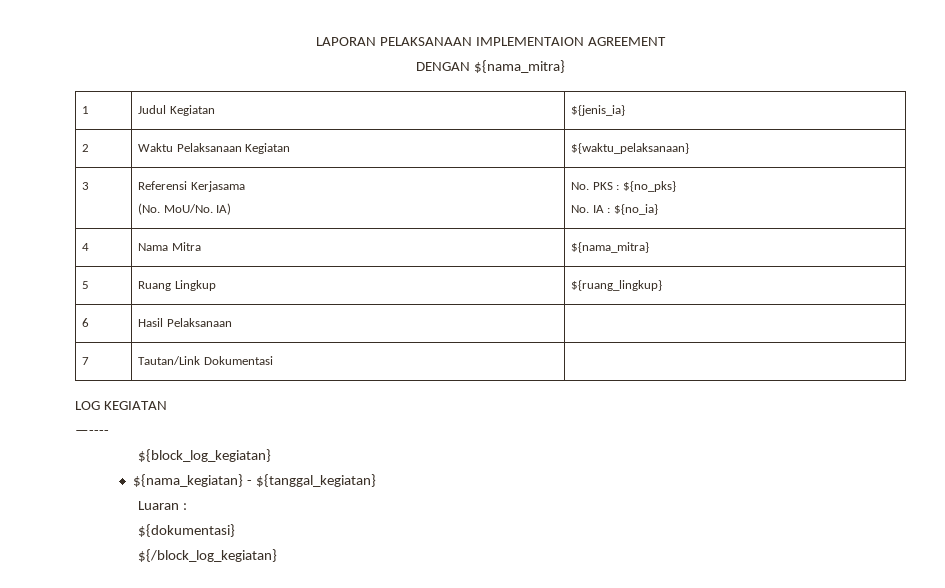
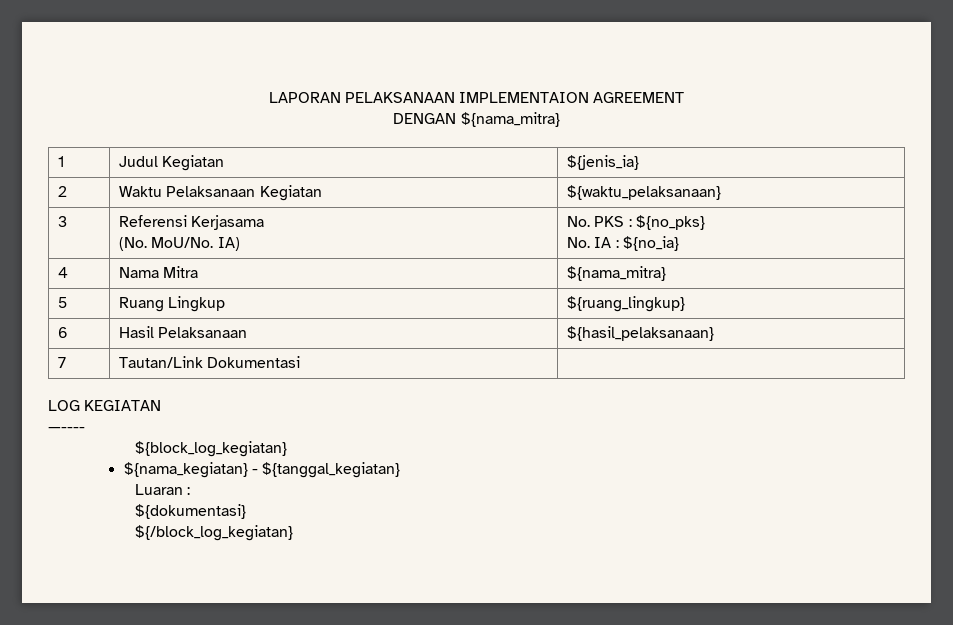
- 6 | Hasil Pelaksanaan |
+ 6 | Hasil Pelaksanaan | ${hasil_pelaksanaan}

